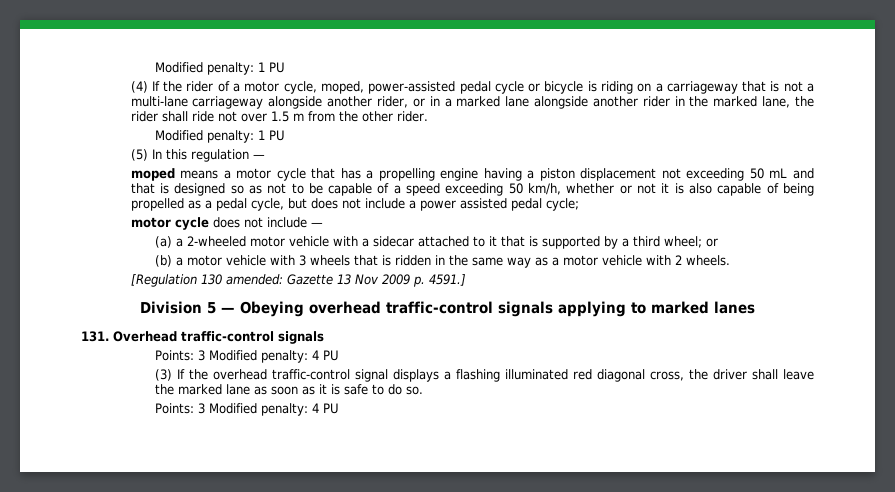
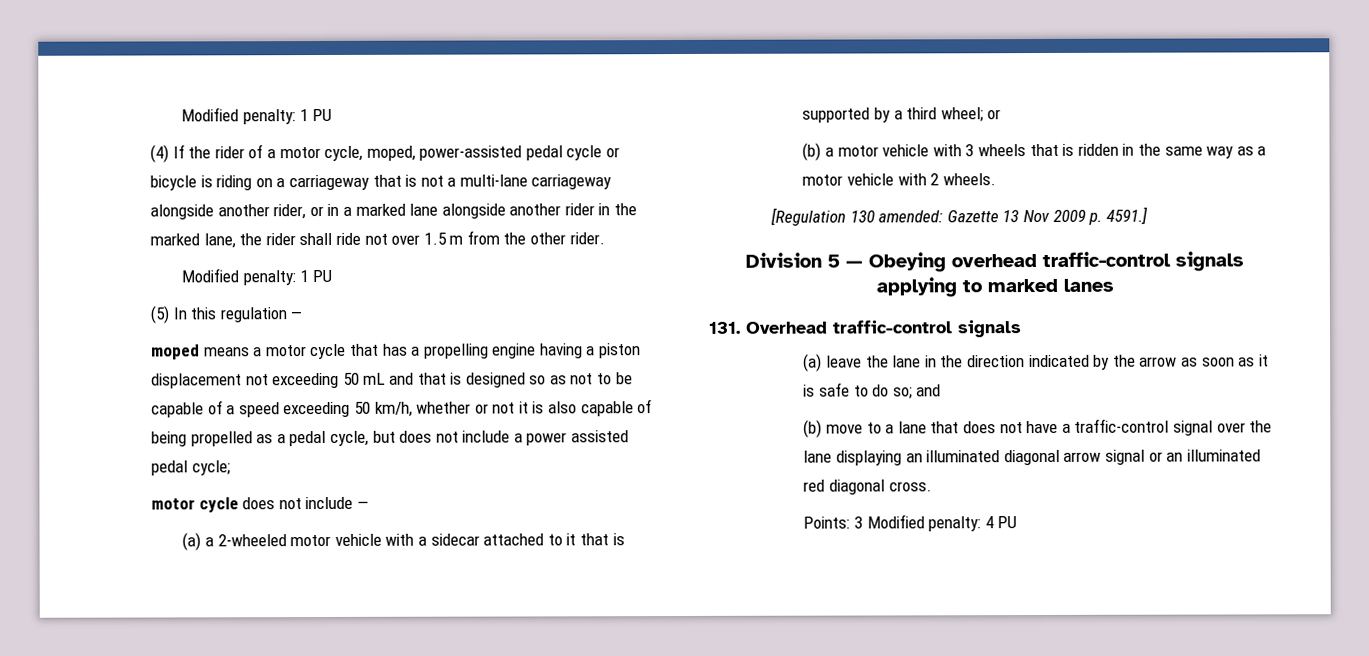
  131. Overhead traffic-control signals
- Points: 3 Modified penalty: 4 PU
- (3) If the overhead traffic-control signal displays a flashing illuminated red diagonal cross, the driver shall leave the marked lane as soon as it is safe to do so.
+ (a) leave the lane in the direction indicated by the arrow as soon as it is safe to do so; and
+ (b) move to a lane that does not have a traffic-control signal over the lane displaying an illuminated diagonal arrow signal or an illuminated red diagonal cross.

